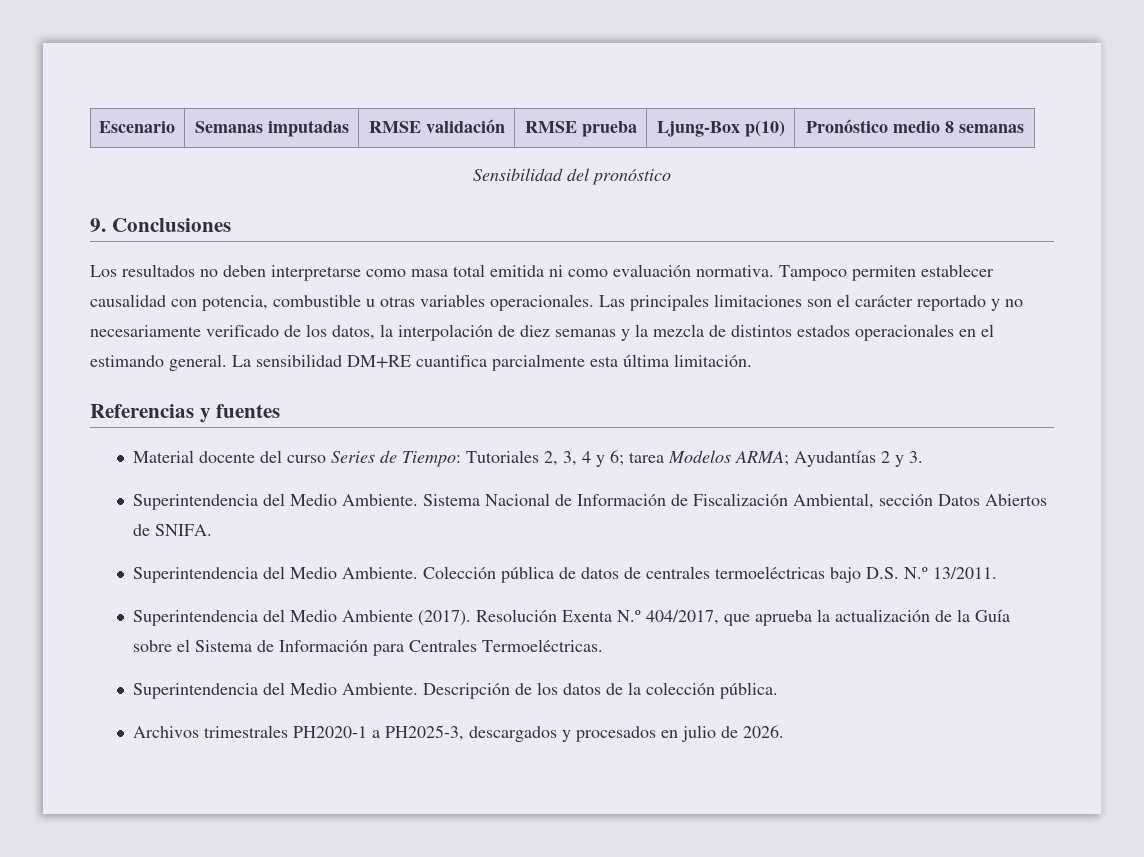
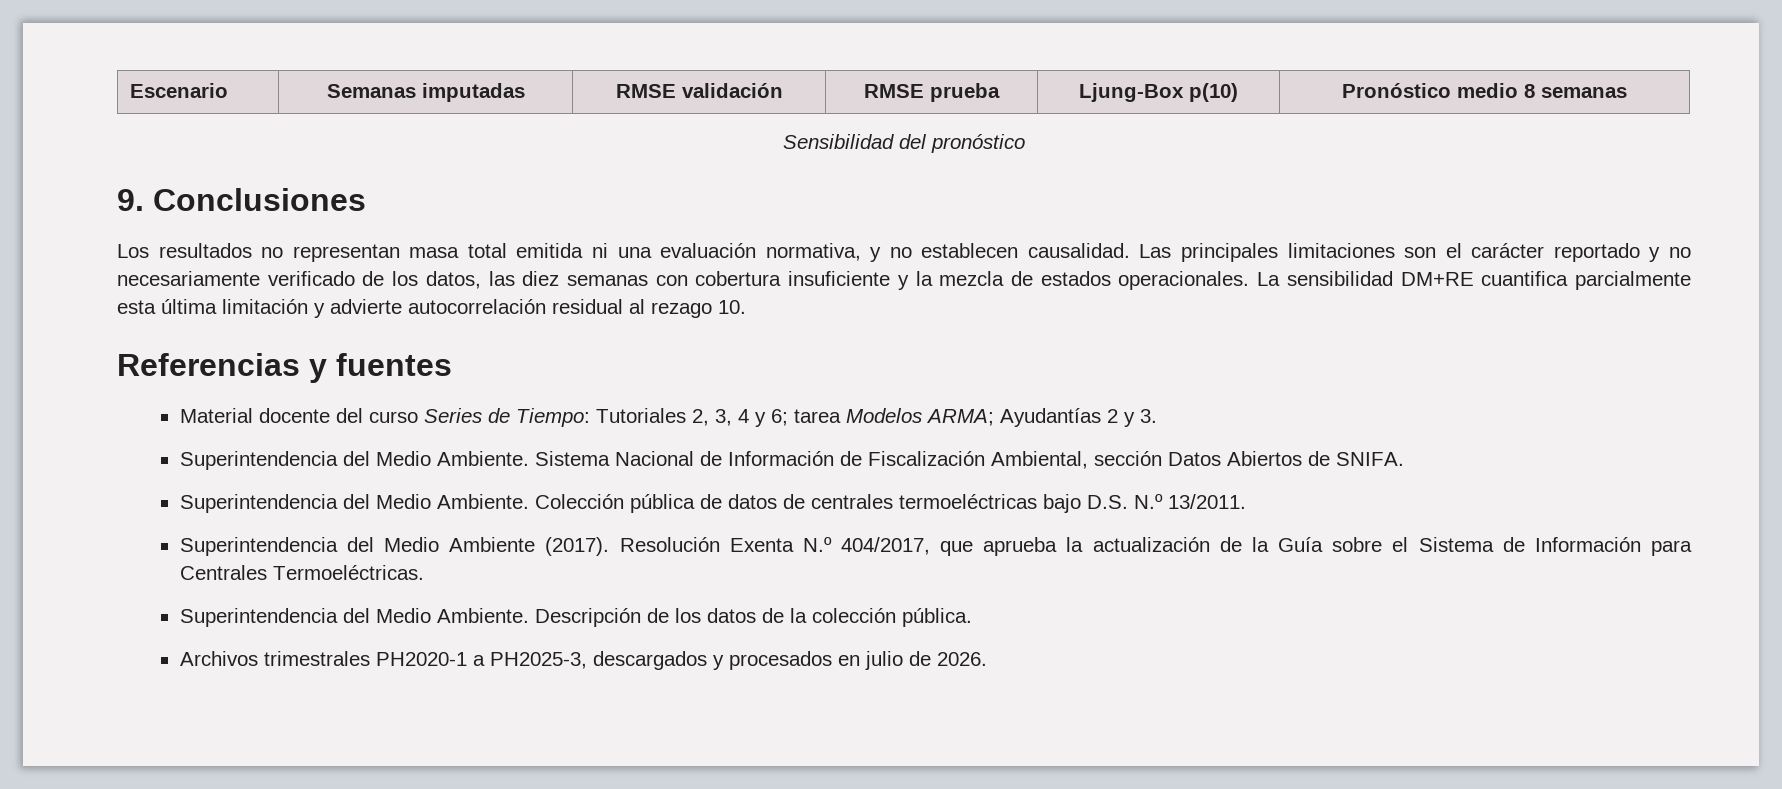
- Los resultados no deben interpretarse como masa total emitida ni como evaluación normativa. Tampoco permiten establecer causalidad con potencia, combustible u otras variables operacionales.
+ Los resultados no representan masa total emitida ni una evaluación normativa, y no establecen causalidad.
- Las principales limitaciones son el carácter reportado y no necesariamente verificado de los datos, la interpolación de diez semanas y la mezcla de distintos estados operacionales en el estimando general.
+ Las principales limitaciones son el carácter reportado y no necesariamente verificado de los datos, las diez semanas con cobertura insuficiente y la mezcla de estados operacionales.
- La sensibilidad DM+RE cuantifica parcialmente esta última limitación.
+ La sensibilidad DM+RE cuantifica parcialmente esta última limitación y advierte autocorrelación residual al rezago 10.

